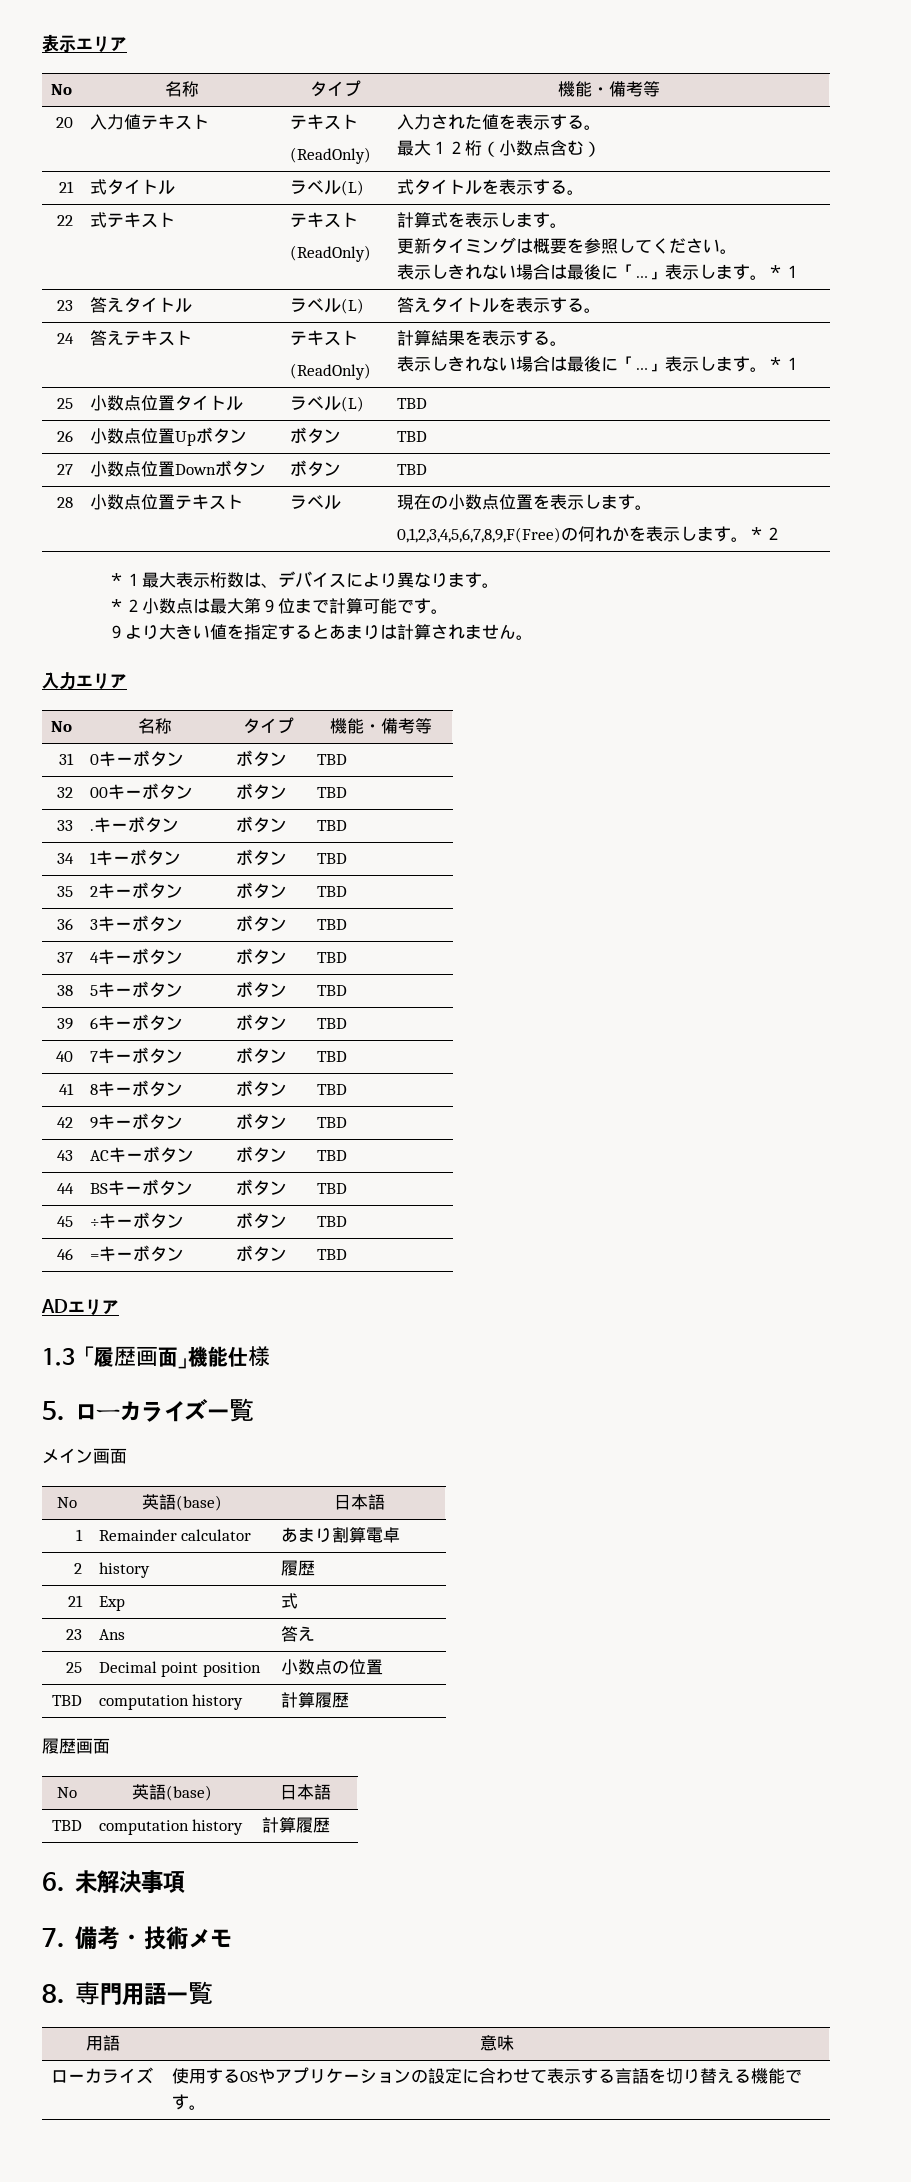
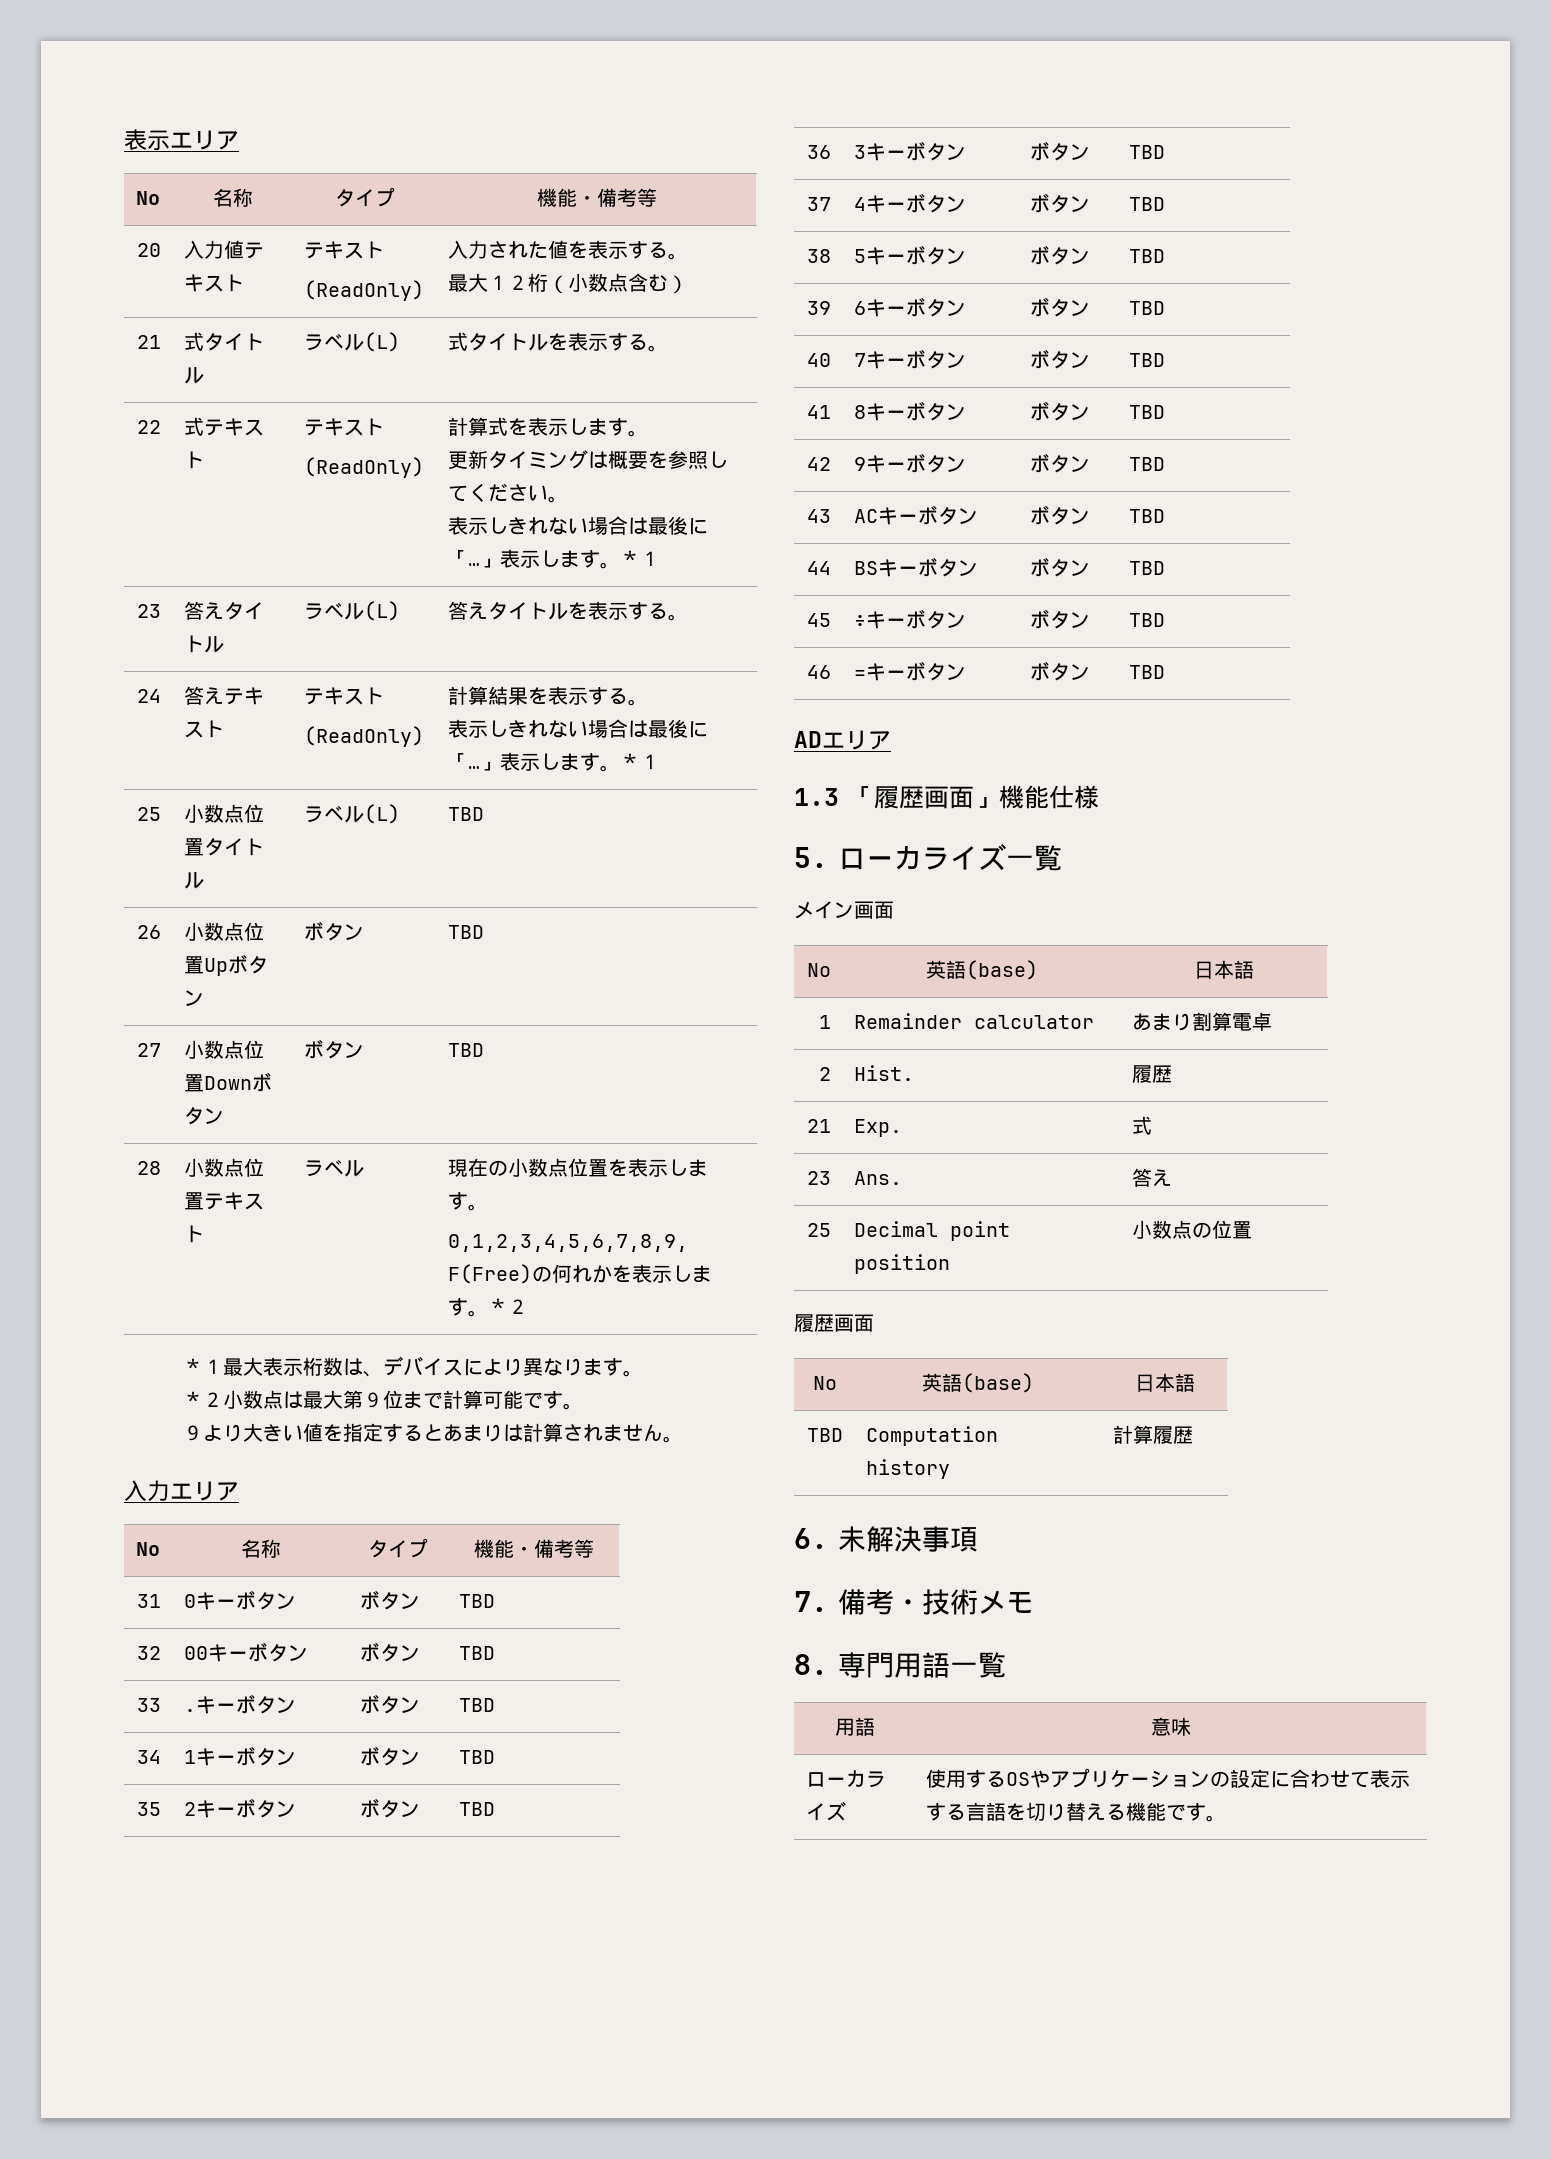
- 2 | history | 履歴
+ 2 | Hist. | 履歴
- 21 | Exp | 式
+ 21 | Exp. | 式
- 23 | Ans | 答え
+ 23 | Ans. | 答え
  25 | Decimal point position | 小数点の位置
- TBD | computation history | 計算履歴
  履歴画面
  No | 英語(base) | 日本語
- TBD | computation history | 計算履歴
+ TBD | Computation history | 計算履歴

